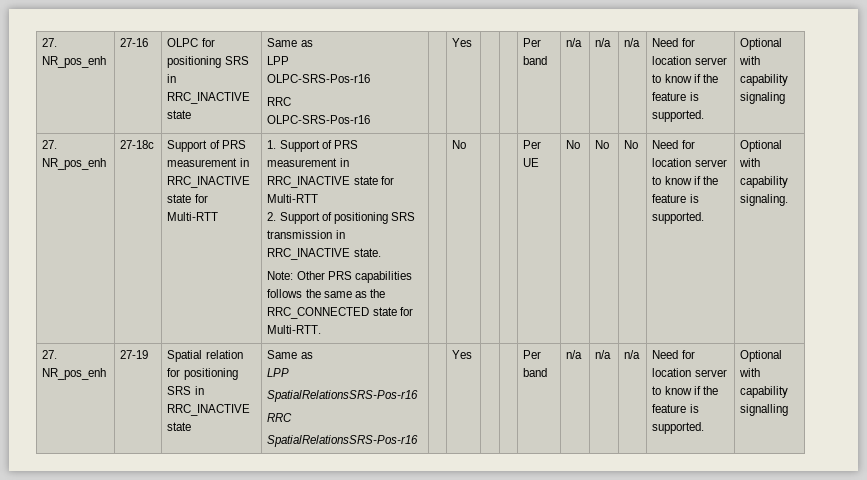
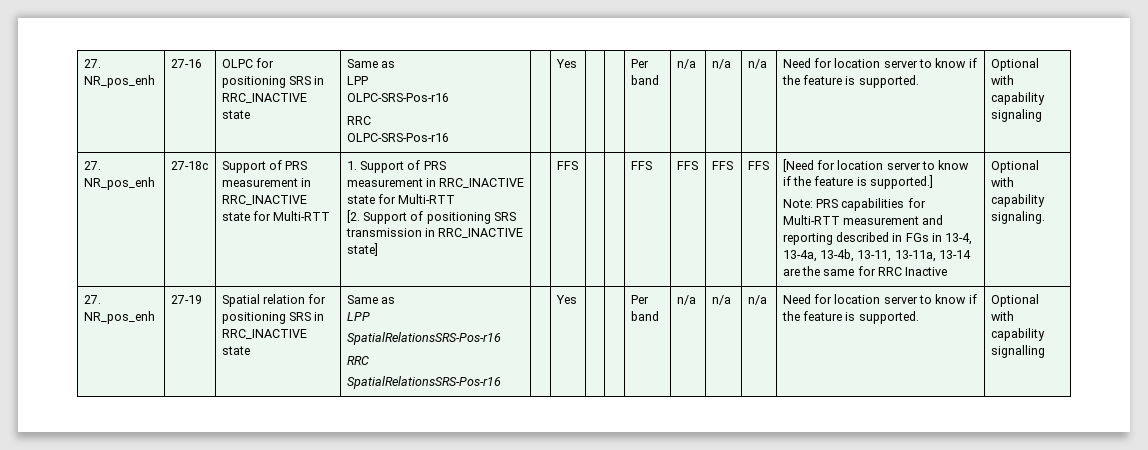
- 2. Support of positioning SRS transmission in RRC_INACTIVE state.
- Note: Other PRS capabilities follows the same as the RRC_CONNECTED state for Multi-RTT. | | No | | | Per UE | No | No | No | Need for location server to know if the feature is supported.
+ [2. Support of positioning SRS transmission in RRC_INACTIVE state] | | FFS | | | FFS | FFS | FFS | FFS | [Need for location server to know if the feature is supported.]
+ Note: PRS capabilities for Multi-RTT measurement and reporting described in FGs in 13-4, 13-4a, 13-4b, 13-11, 13-11a, 13-14 are the same for RRC Inactive

